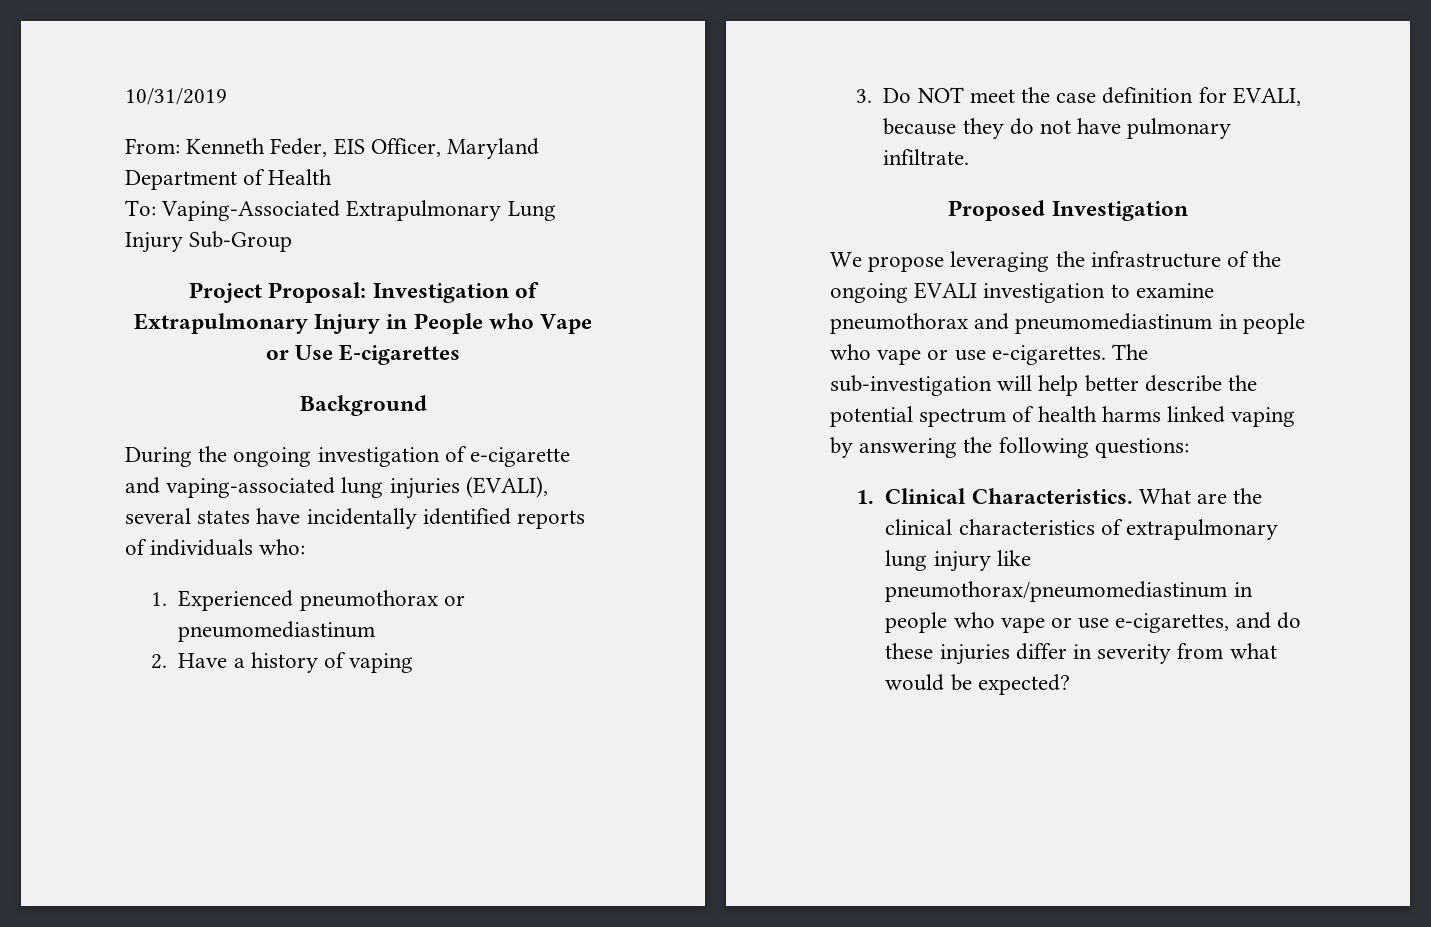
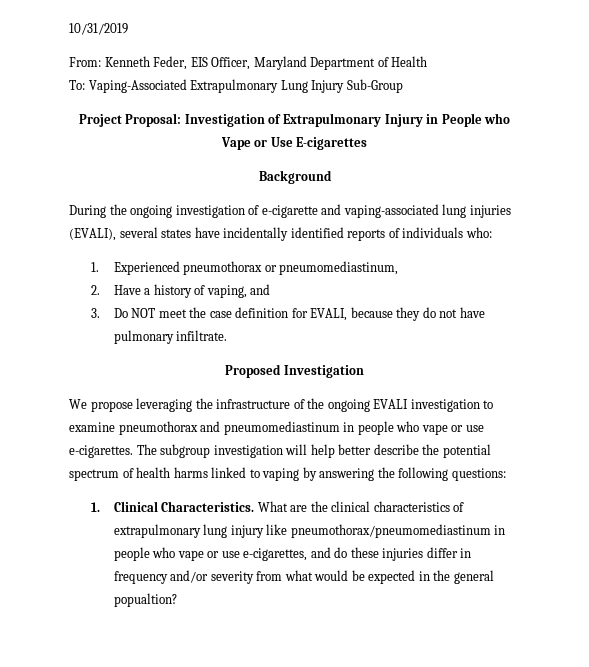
- 1. Experienced pneumothorax or pneumomediastinum
+ 1. Experienced pneumothorax or pneumomediastinum,
- 2. Have a history of vaping
+ 2. Have a history of vaping, and
- The sub-investigation will help better describe the potential spectrum of health harms linked vaping by answering the following questions:
+ The subgroup investigation will help better describe the potential spectrum of health harms linked to vaping by answering the following questions:
- What are the clinical characteristics of extrapulmonary lung injury like pneumothorax/pneumomediastinum in people who vape or use e-cigarettes, and do these injuries differ in severity from what would be expected?
+ What are the clinical characteristics of extrapulmonary lung injury like pneumothorax/pneumomediastinum in people who vape or use e-cigarettes, and do these injuries differ in frequency and/or severity from what would be expected in the general popualtion?

